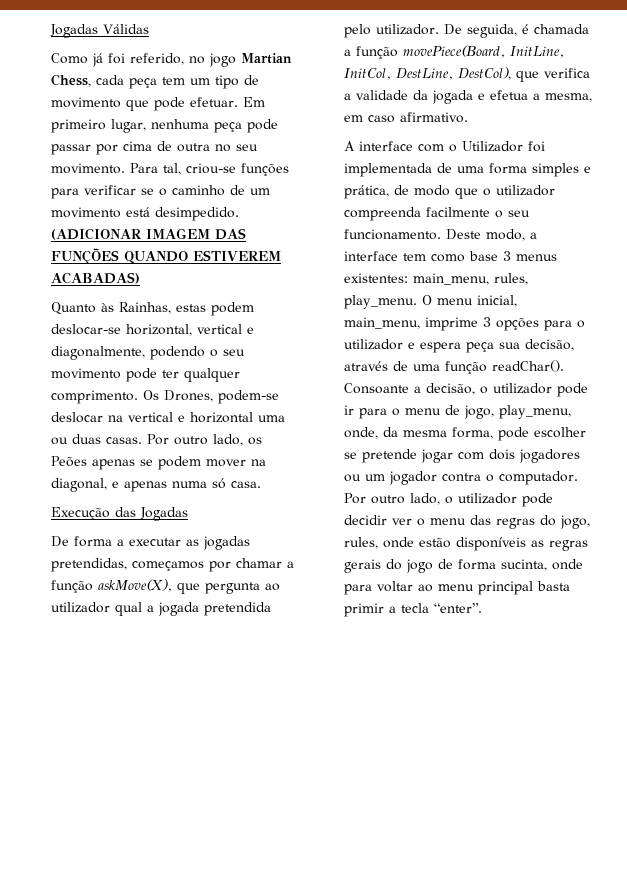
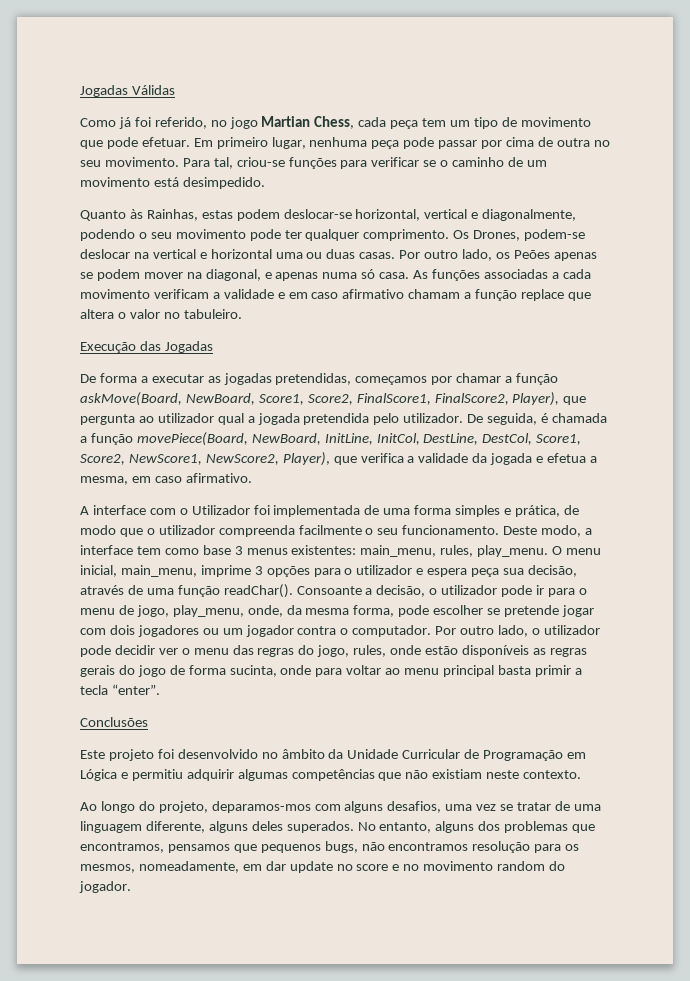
- (ADICIONAR IMAGEM DAS FUNÇÕES QUANDO ESTIVEREM ACABADAS)
+ As funções associadas a cada movimento verificam a validade e em caso afirmativo chamam a função replace que altera o valor no tabuleiro.
- De forma a executar as jogadas pretendidas, começamos por chamar a função askMove(X), que pergunta ao utilizador qual a jogada pretendida pelo utilizador.
+ De forma a executar as jogadas pretendidas, começamos por chamar a função askMove(Board, NewBoard, Score1, Score2, FinalScore1, FinalScore2, Player), que pergunta ao utilizador qual a jogada pretendida pelo utilizador.
- De seguida, é chamada a função movePiece(Board, InitLine, InitCol, DestLine, DestCol), que verifica a validade da jogada e efetua a mesma, em caso afirmativo.
+ De seguida, é chamada a função movePiece(Board, NewBoard, InitLine, InitCol, DestLine, DestCol, Score1, Score2, NewScore1, NewScore2, Player), que verifica a validade da jogada e efetua a mesma, em caso afirmativo.
+ Conclusões
+ Este projeto foi desenvolvido no âmbito da Unidade Curricular de Programação em Lógica e permitiu adquirir algumas competências que não existiam neste contexto.
+ Ao longo do projeto, deparamos-mos com alguns desafios, uma vez se tratar de uma linguagem diferente, alguns deles superados. No entanto, alguns dos problemas que encontramos, pensamos que pequenos bugs, não encontramos resolução para os mesmos, nomeadamente, em dar update no score e no movimento random do jogador.

